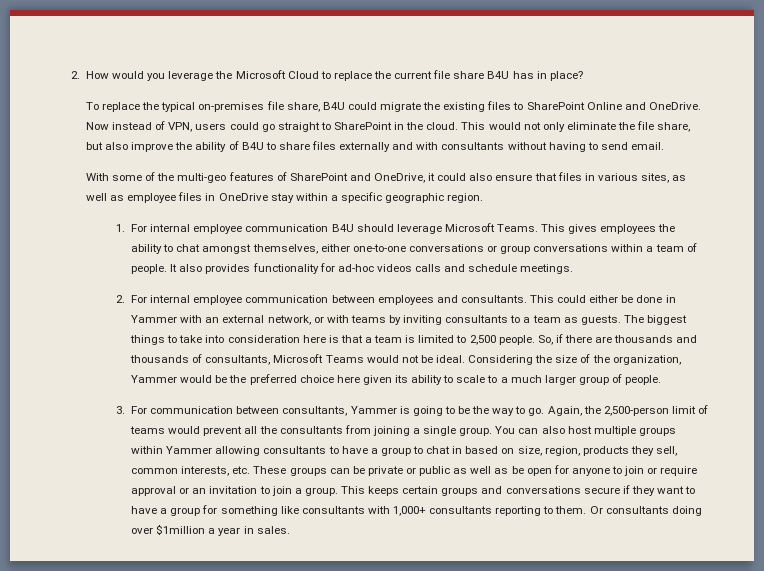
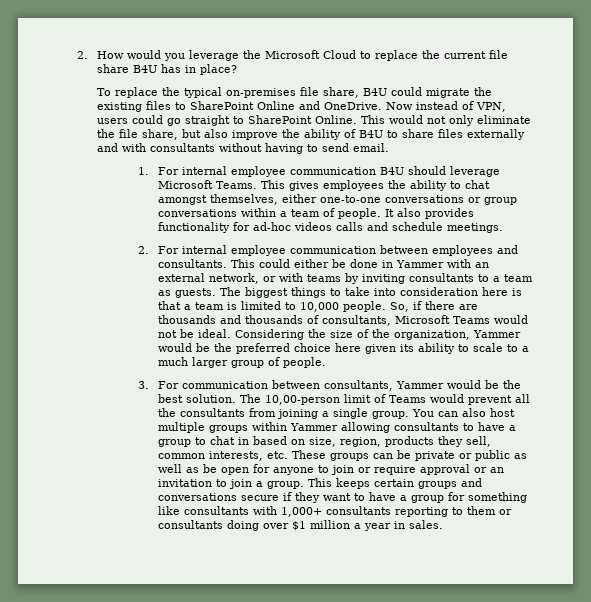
- Now instead of VPN, users could go straight to SharePoint in the cloud.
+ Now instead of VPN, users could go straight to SharePoint Online.
- With some of the multi-geo features of SharePoint and OneDrive, it could also ensure that files in various sites, as well as employee files in OneDrive stay within a specific geographic region.
- The biggest things to take into consideration here is that a team is limited to 2,500 people.
+ The biggest things to take into consideration here is that a team is limited to 10,000 people.
- 3. For communication between consultants, Yammer is going to be the way to go. Again, the 2,500-person limit of teams would prevent all the consultants from joining a single group.
+ 3. For communication between consultants, Yammer would be the best solution. The 10,00-person limit of Teams would prevent all the consultants from joining a single group.
- This keeps certain groups and conversations secure if they want to have a group for something like consultants with 1,000+ consultants reporting to them. Or consultants doing over $1million a year in sales.
+ This keeps certain groups and conversations secure if they want to have a group for something like consultants with 1,000+ consultants reporting to them or consultants doing over $1 million a year in sales.

